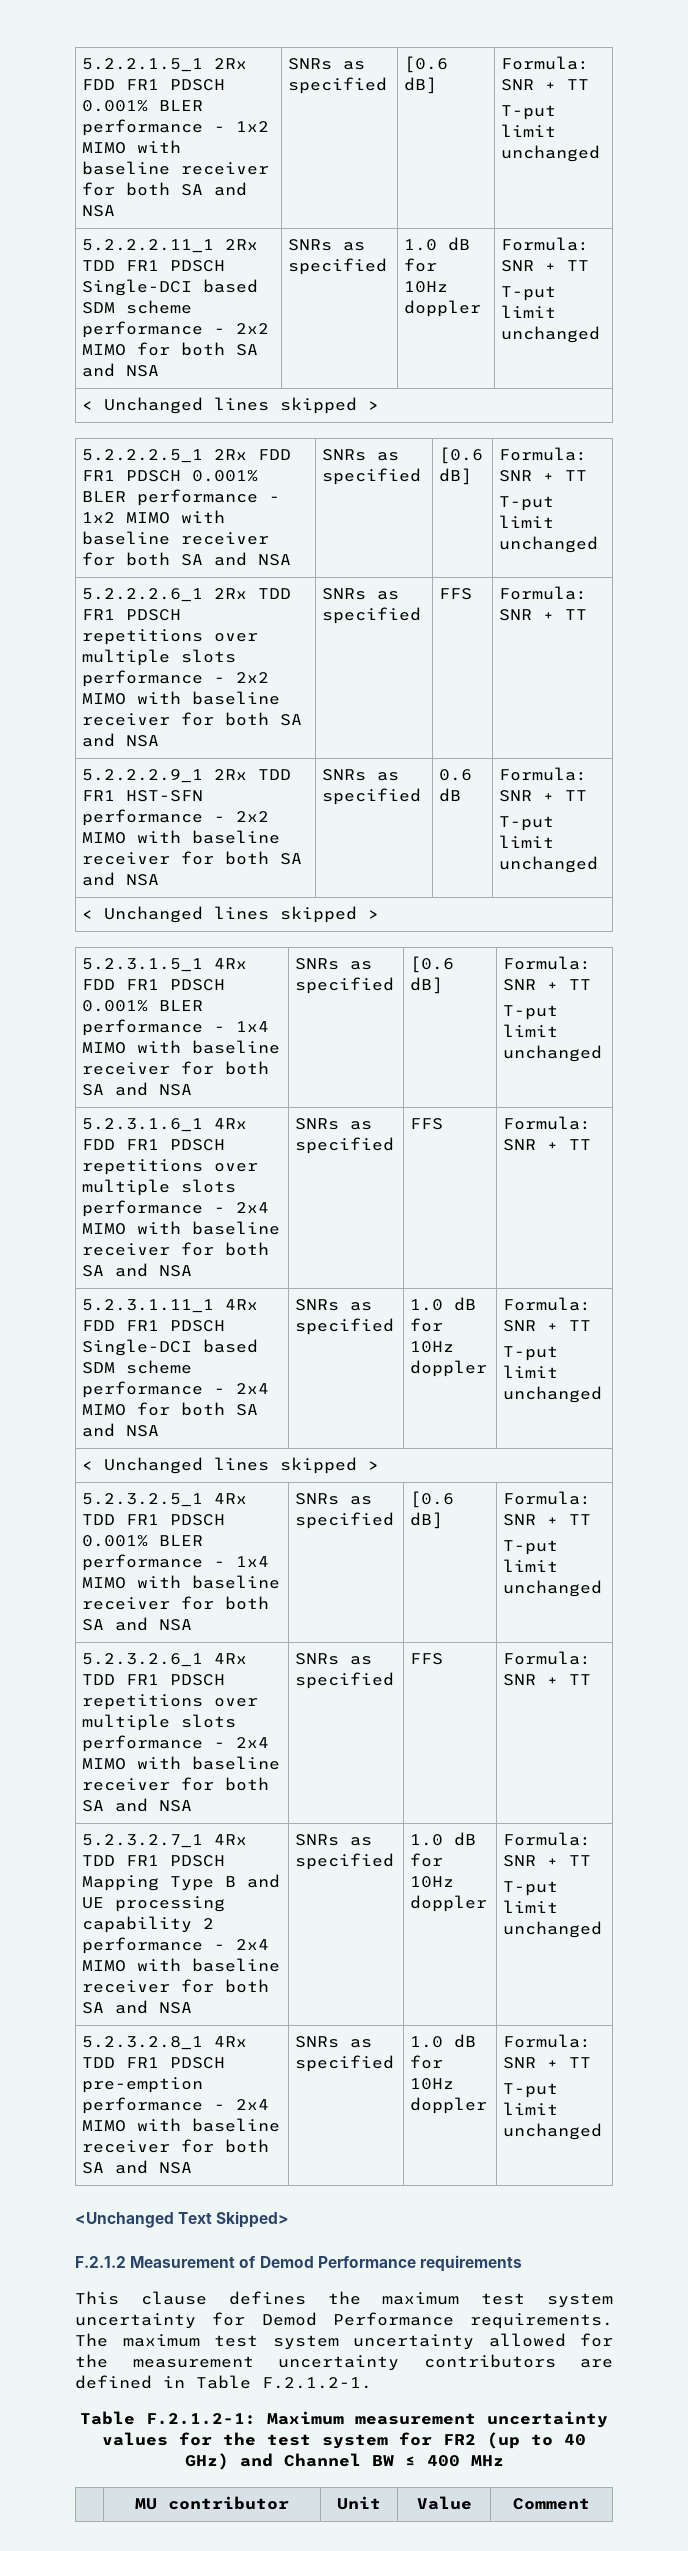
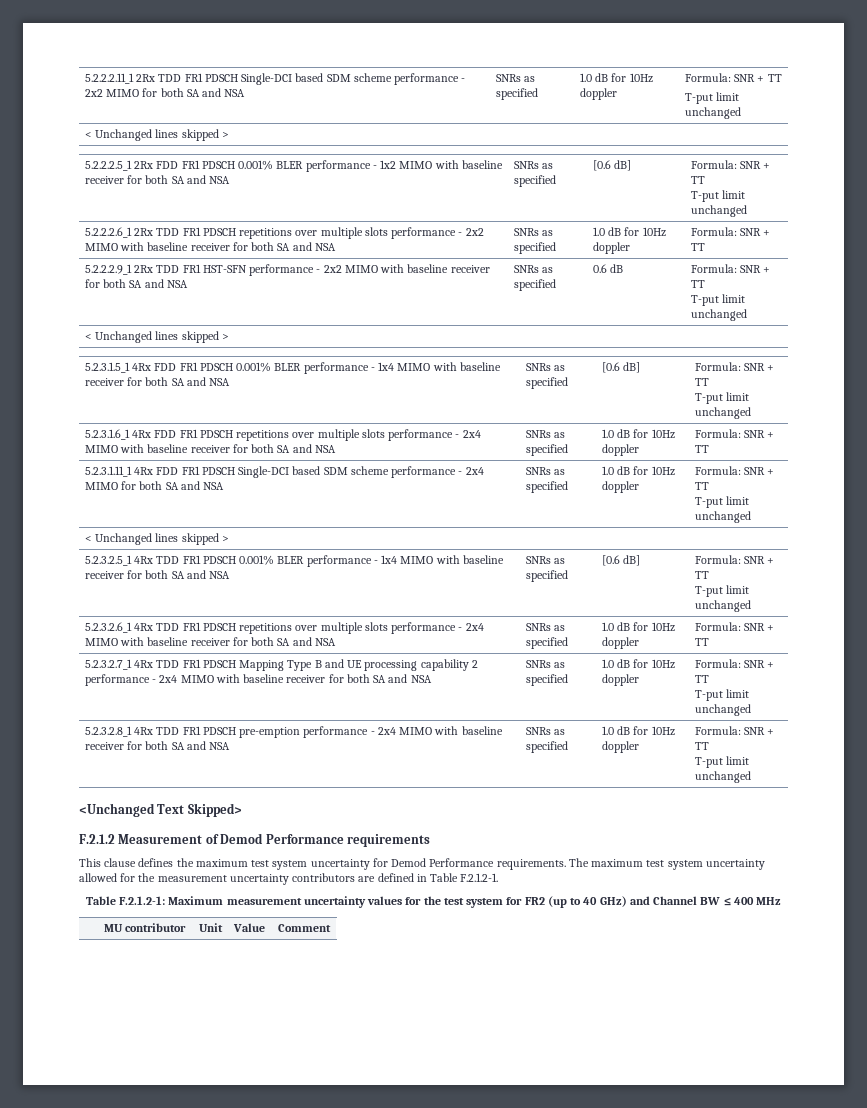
- 5.2.2.1.5_1 2Rx FDD FR1 PDSCH 0.001% BLER performance - 1x2 MIMO with baseline receiver for both SA and NSA | SNRs as specified | [0.6 dB] | Formula: SNR + TT
- T-put limit unchanged
- 5.2.2.2.6_1 2Rx TDD FR1 PDSCH repetitions over multiple slots performance - 2x2 MIMO with baseline receiver for both SA and NSA | SNRs as specified | FFS | Formula: SNR + TT
+ 5.2.2.2.6_1 2Rx TDD FR1 PDSCH repetitions over multiple slots performance - 2x2 MIMO with baseline receiver for both SA and NSA | SNRs as specified | 1.0 dB for 10Hz doppler | Formula: SNR + TT
- 5.2.3.1.6_1 4Rx FDD FR1 PDSCH repetitions over multiple slots performance - 2x4 MIMO with baseline receiver for both SA and NSA | SNRs as specified | FFS | Formula: SNR + TT
+ 5.2.3.1.6_1 4Rx FDD FR1 PDSCH repetitions over multiple slots performance - 2x4 MIMO with baseline receiver for both SA and NSA | SNRs as specified | 1.0 dB for 10Hz doppler | Formula: SNR + TT
- 5.2.3.2.6_1 4Rx TDD FR1 PDSCH repetitions over multiple slots performance - 2x4 MIMO with baseline receiver for both SA and NSA | SNRs as specified | FFS | Formula: SNR + TT
+ 5.2.3.2.6_1 4Rx TDD FR1 PDSCH repetitions over multiple slots performance - 2x4 MIMO with baseline receiver for both SA and NSA | SNRs as specified | 1.0 dB for 10Hz doppler | Formula: SNR + TT

